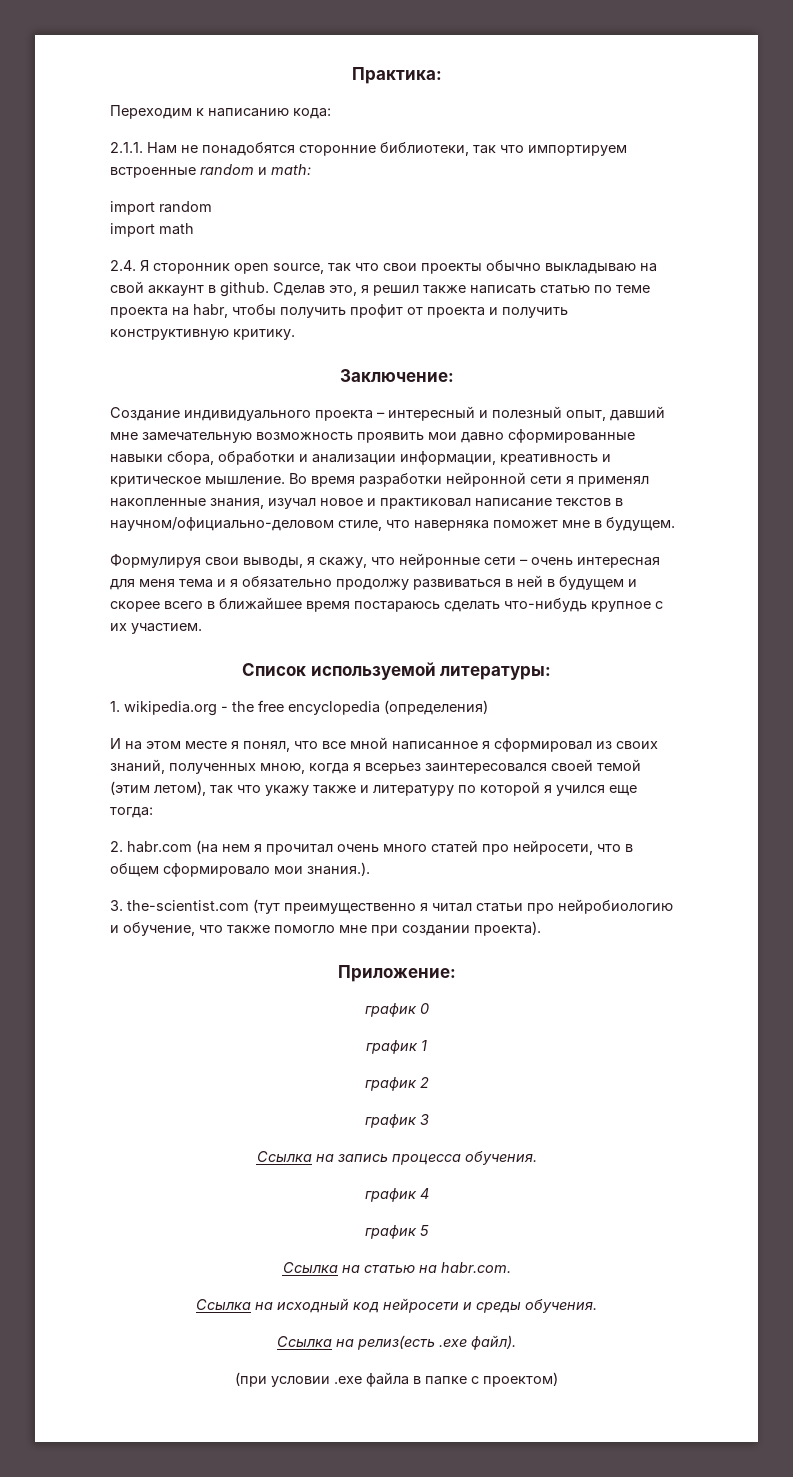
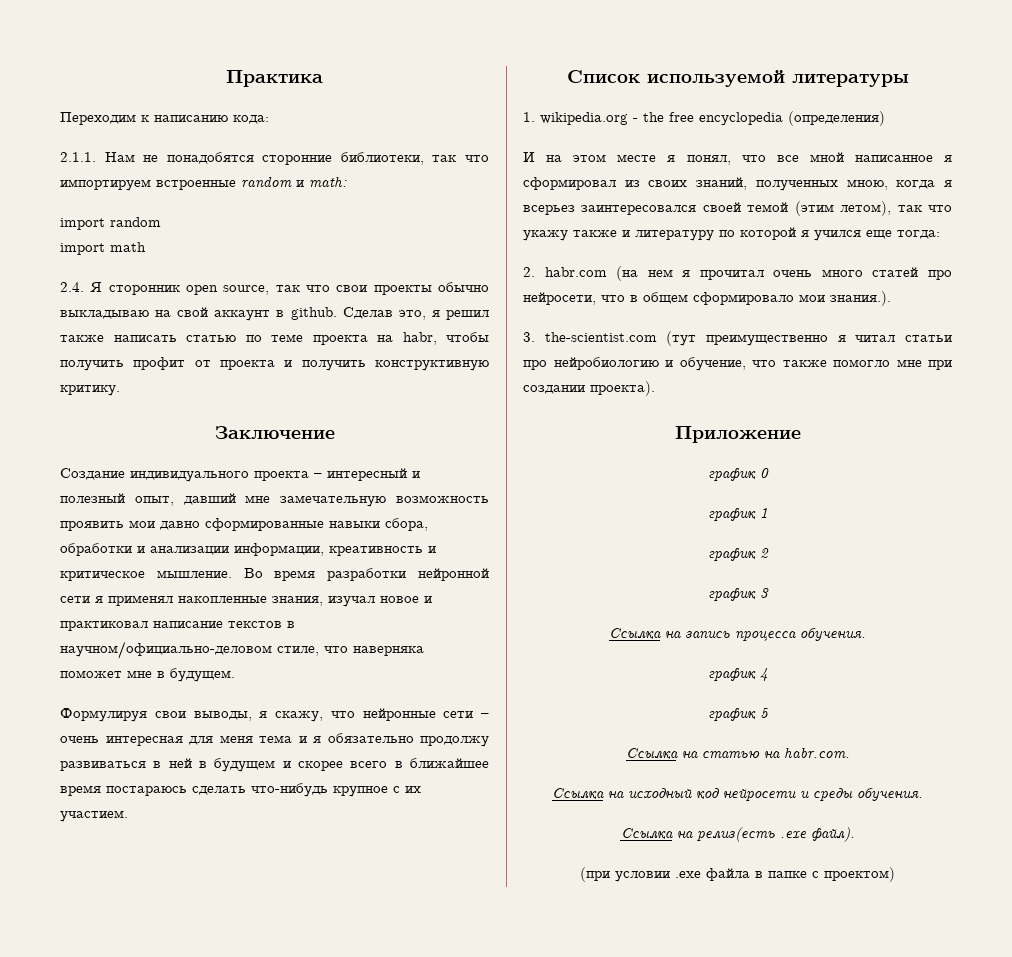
- Практика:
+ Практика
- Заключение:
+ Заключение
- Список используемой литературы:
+ Список используемой литературы
- Приложение:
+ Приложение

